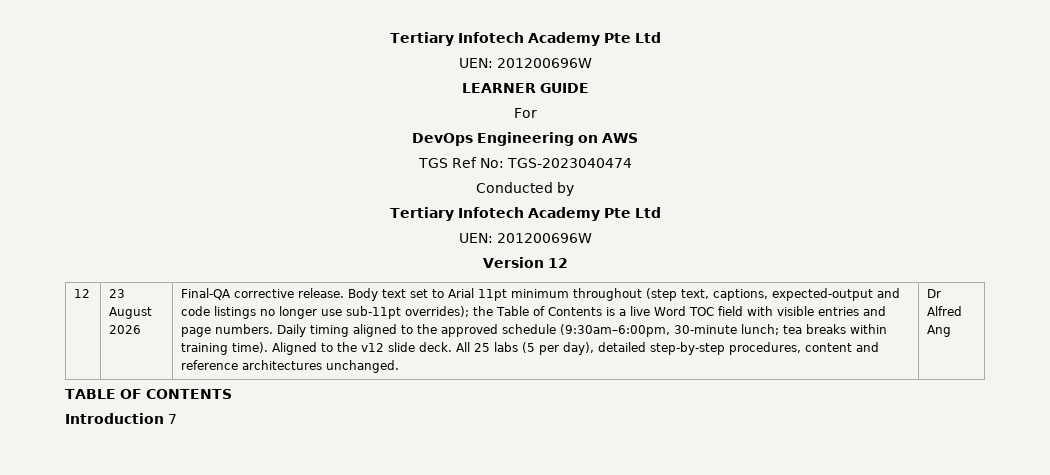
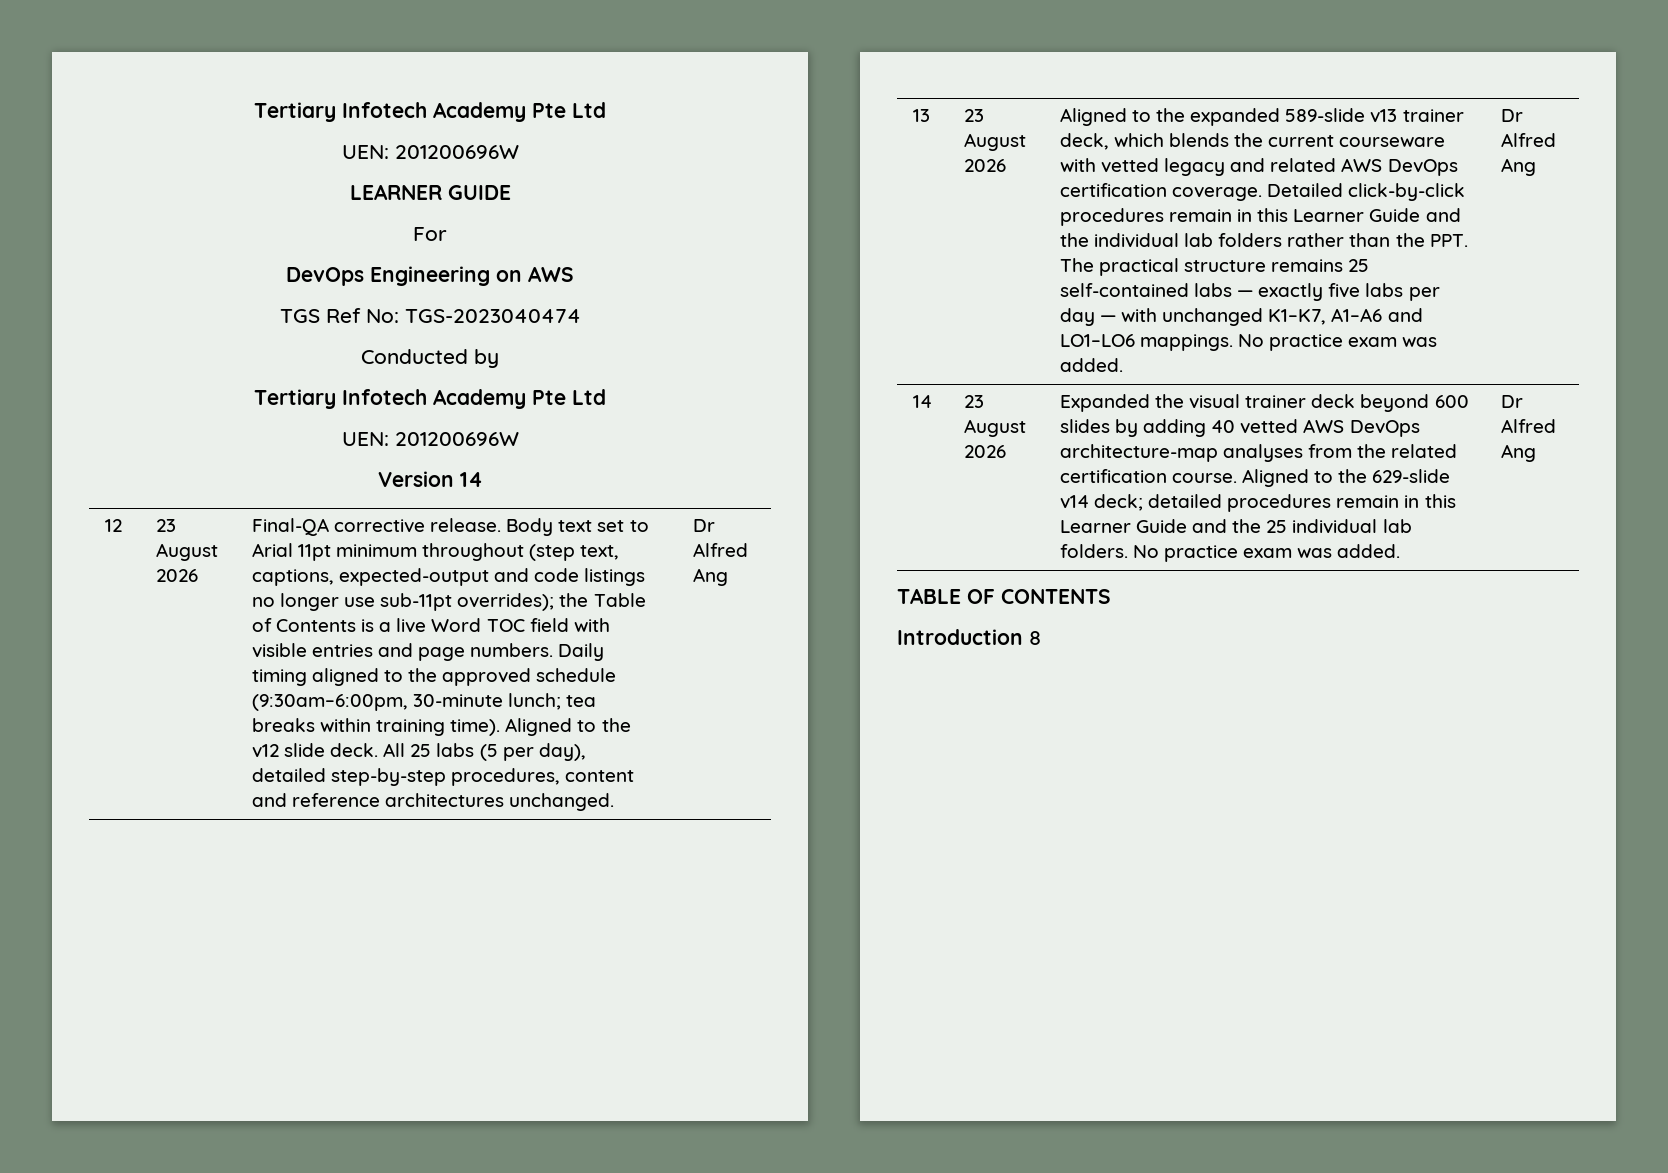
- Version 12
+ Version 14
+ 13 | 23 August 2026 | Aligned to the expanded 589-slide v13 trainer deck, which blends the current courseware with vetted legacy and related AWS DevOps certification coverage. Detailed click-by-click procedures remain in this Learner Guide and the individual lab folders rather than the PPT. The practical structure remains 25 self-contained labs — exactly five labs per day — with unchanged K1–K7, A1–A6 and LO1–LO6 mappings. No practice exam was added. | Dr Alfred Ang
+ 14 | 23 August 2026 | Expanded the visual trainer deck beyond 600 slides by adding 40 vetted AWS DevOps architecture-map analyses from the related certification course. Aligned to the 629-slide v14 deck; detailed procedures remain in this Learner Guide and the 25 individual lab folders. No practice exam was added. | Dr Alfred Ang
- Introduction 7
+ Introduction 8

